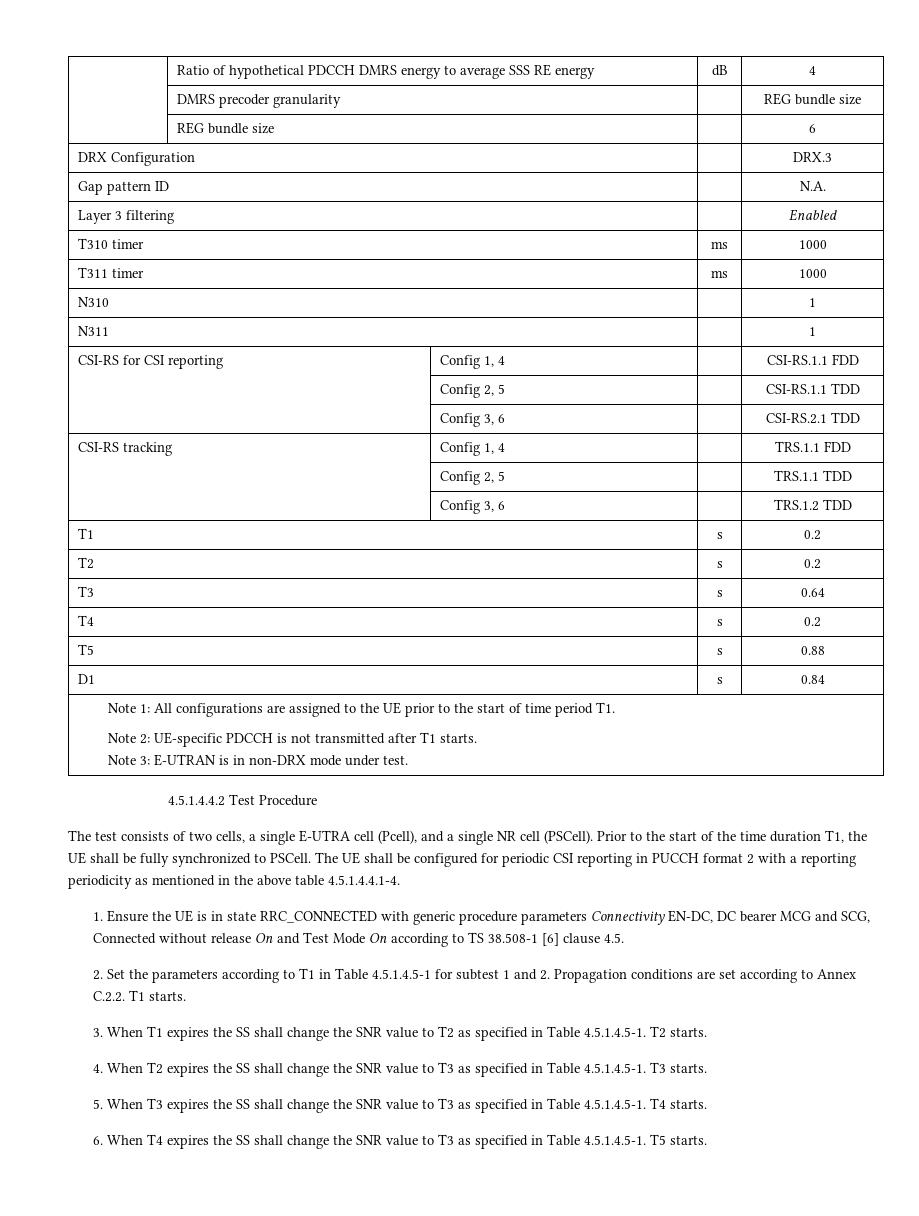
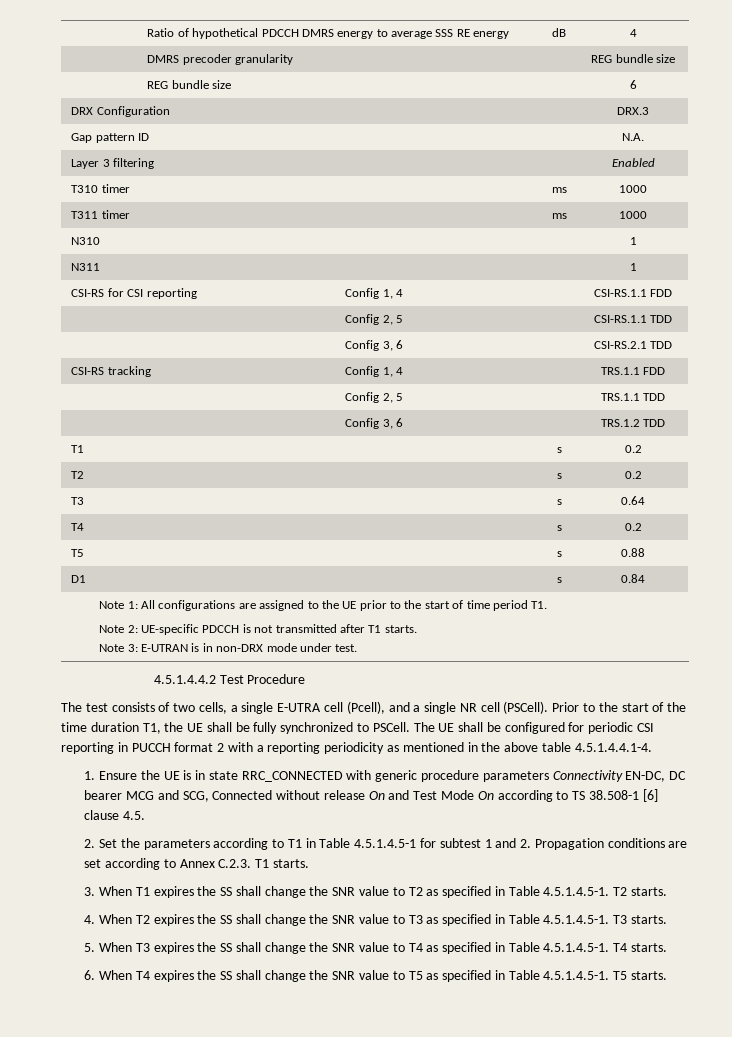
- 2. Set the parameters according to T1 in Table 4.5.1.4.5-1 for subtest 1 and 2. Propagation conditions are set according to Annex C.2.2. T1 starts.
+ 2. Set the parameters according to T1 in Table 4.5.1.4.5-1 for subtest 1 and 2. Propagation conditions are set according to Annex C.2.3. T1 starts.
- 5. When T3 expires the SS shall change the SNR value to T3 as specified in Table 4.5.1.4.5-1. T4 starts.
+ 5. When T3 expires the SS shall change the SNR value to T4 as specified in Table 4.5.1.4.5-1. T4 starts.
- 6. When T4 expires the SS shall change the SNR value to T3 as specified in Table 4.5.1.4.5-1. T5 starts.
+ 6. When T4 expires the SS shall change the SNR value to T5 as specified in Table 4.5.1.4.5-1. T5 starts.

